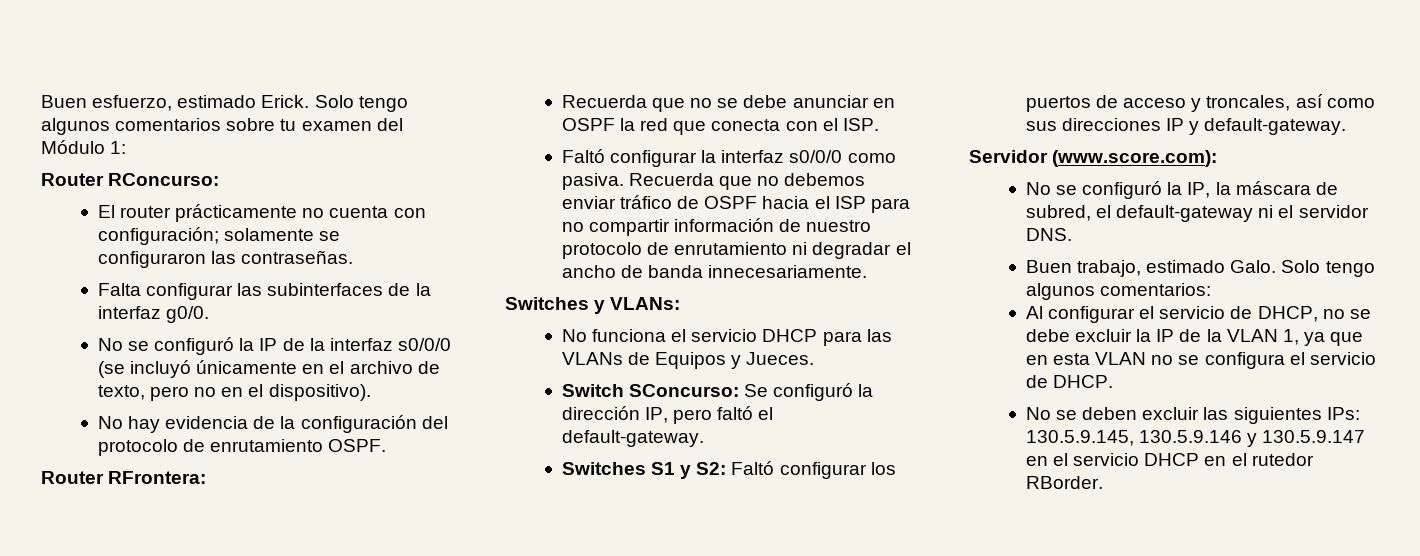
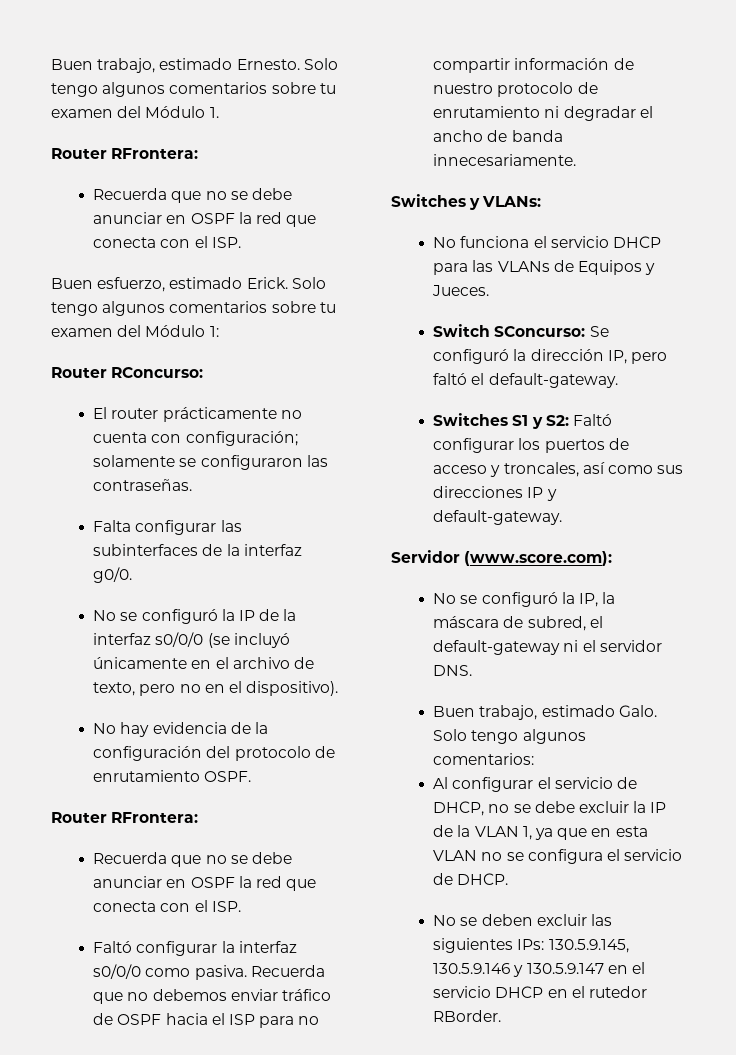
+ Buen trabajo, estimado Ernesto. Solo tengo algunos comentarios sobre tu examen del Módulo 1.
+ Router RFrontera:
+ Recuerda que no se debe anunciar en OSPF la red que conecta con el ISP.

